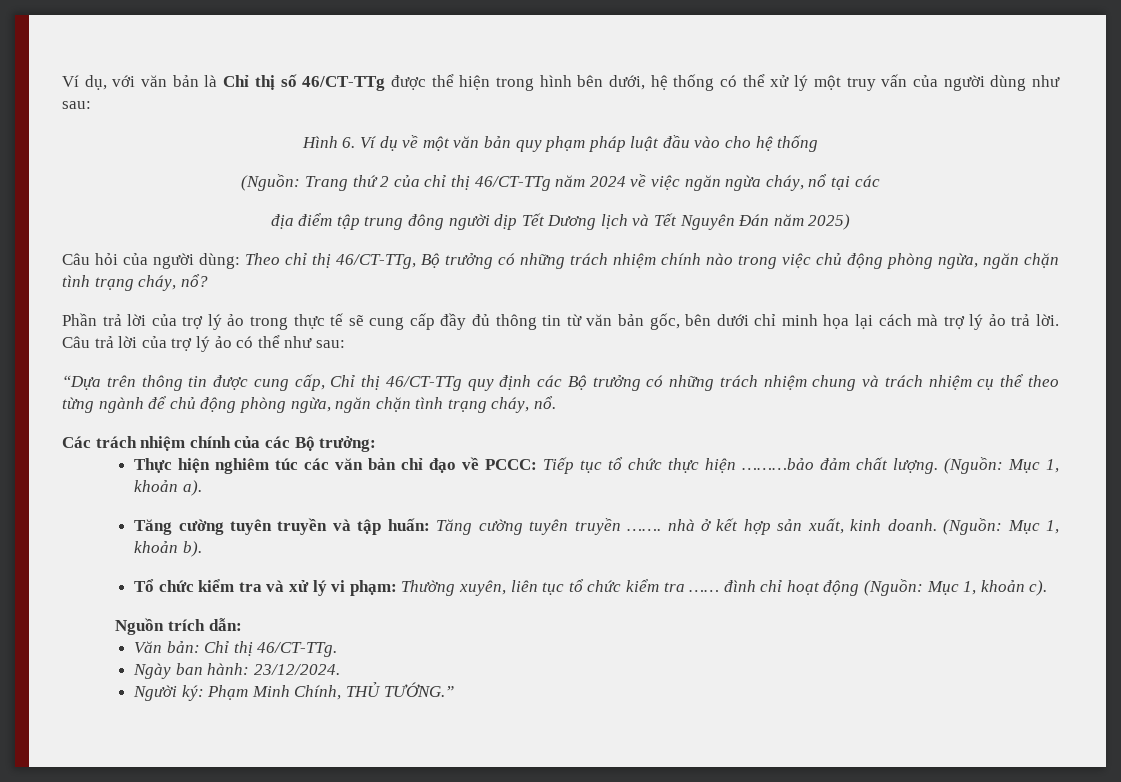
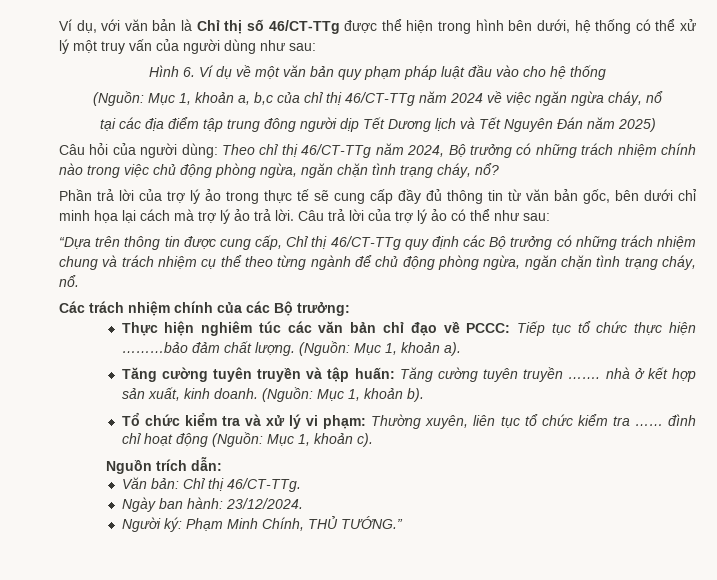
- (Nguồn: Trang thứ 2 của chỉ thị 46/CT-TTg năm 2024 về việc ngăn ngừa cháy, nổ tại các
- địa điểm tập trung đông người dịp Tết Dương lịch và Tết Nguyên Đán năm 2025)
+ (Nguồn: Mục 1, khoản a, b,c của chỉ thị 46/CT-TTg năm 2024 về việc ngăn ngừa cháy, nổ
+ tại các địa điểm tập trung đông người dịp Tết Dương lịch và Tết Nguyên Đán năm 2025)
- Câu hỏi của người dùng: Theo chỉ thị 46/CT-TTg, Bộ trưởng có những trách nhiệm chính nào trong việc chủ động phòng ngừa, ngăn chặn tình trạng cháy, nổ?
+ Câu hỏi của người dùng: Theo chỉ thị 46/CT-TTg năm 2024, Bộ trưởng có những trách nhiệm chính nào trong việc chủ động phòng ngừa, ngăn chặn tình trạng cháy, nổ?

